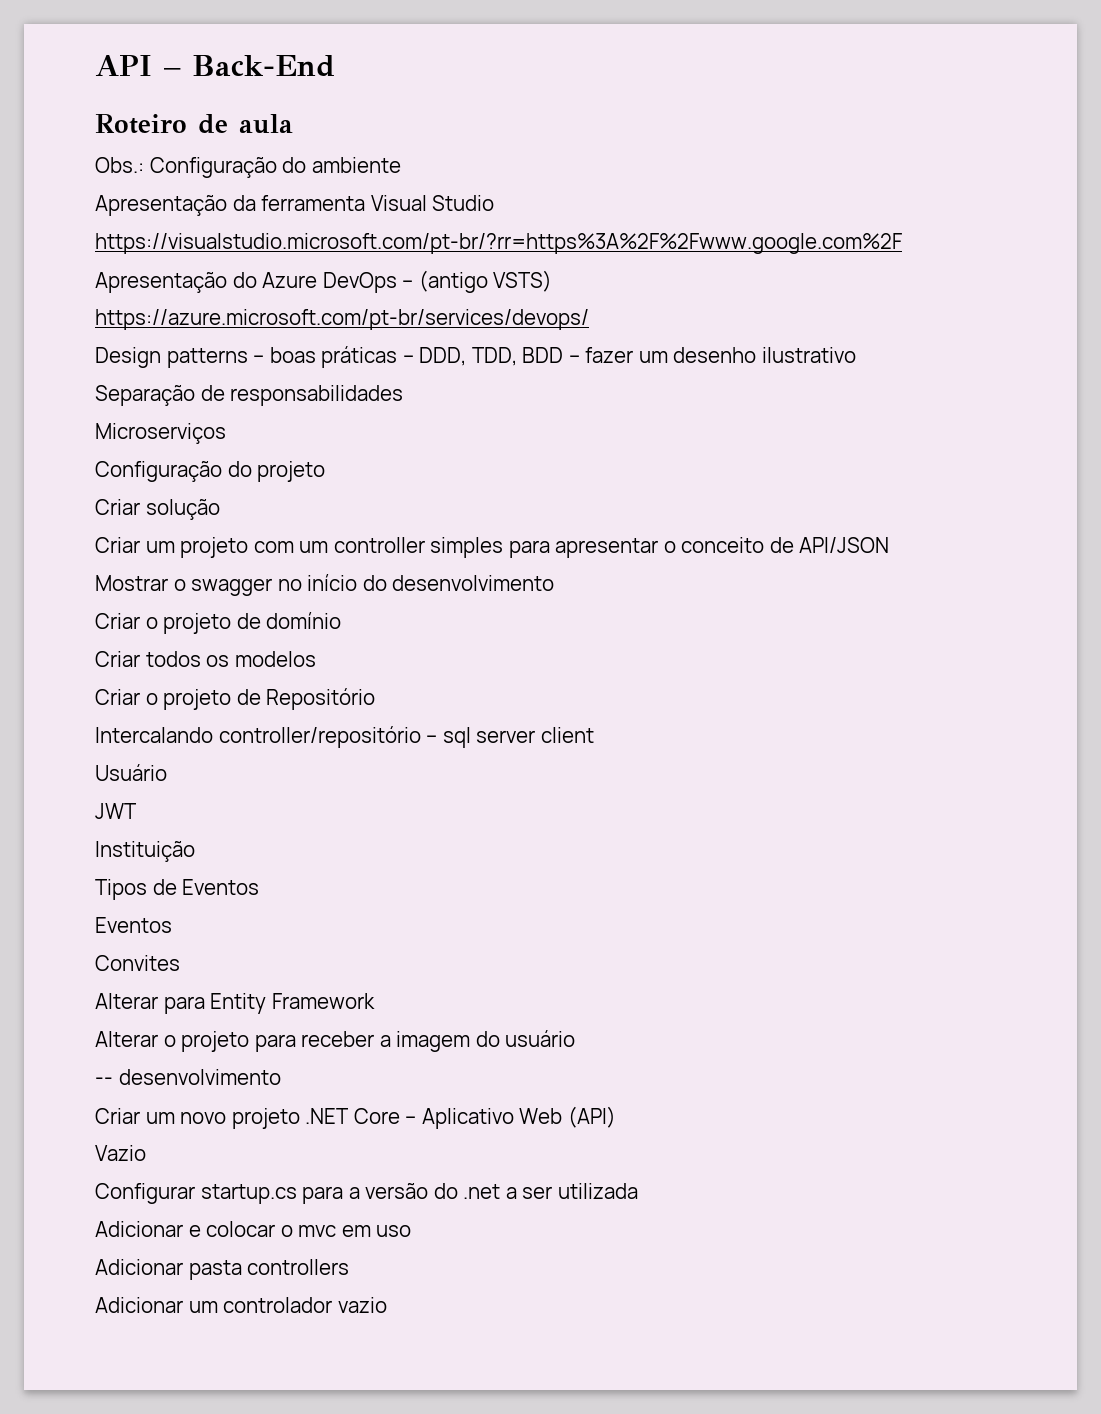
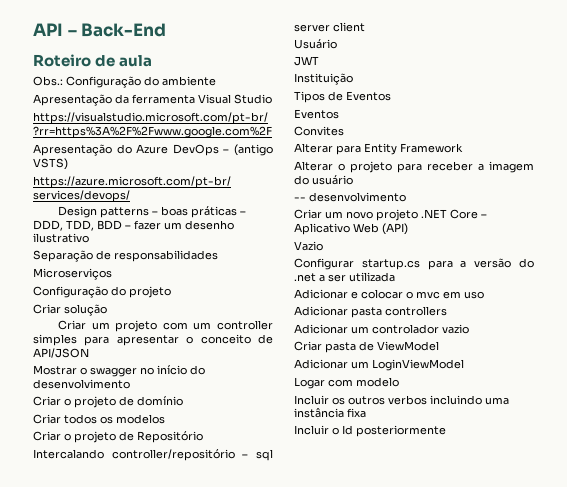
+ Criar pasta de ViewModel
+ Adicionar um LoginViewModel
+ Logar com modelo
+ Incluir os outros verbos incluindo uma instância fixa
+ Incluir o Id posteriormente

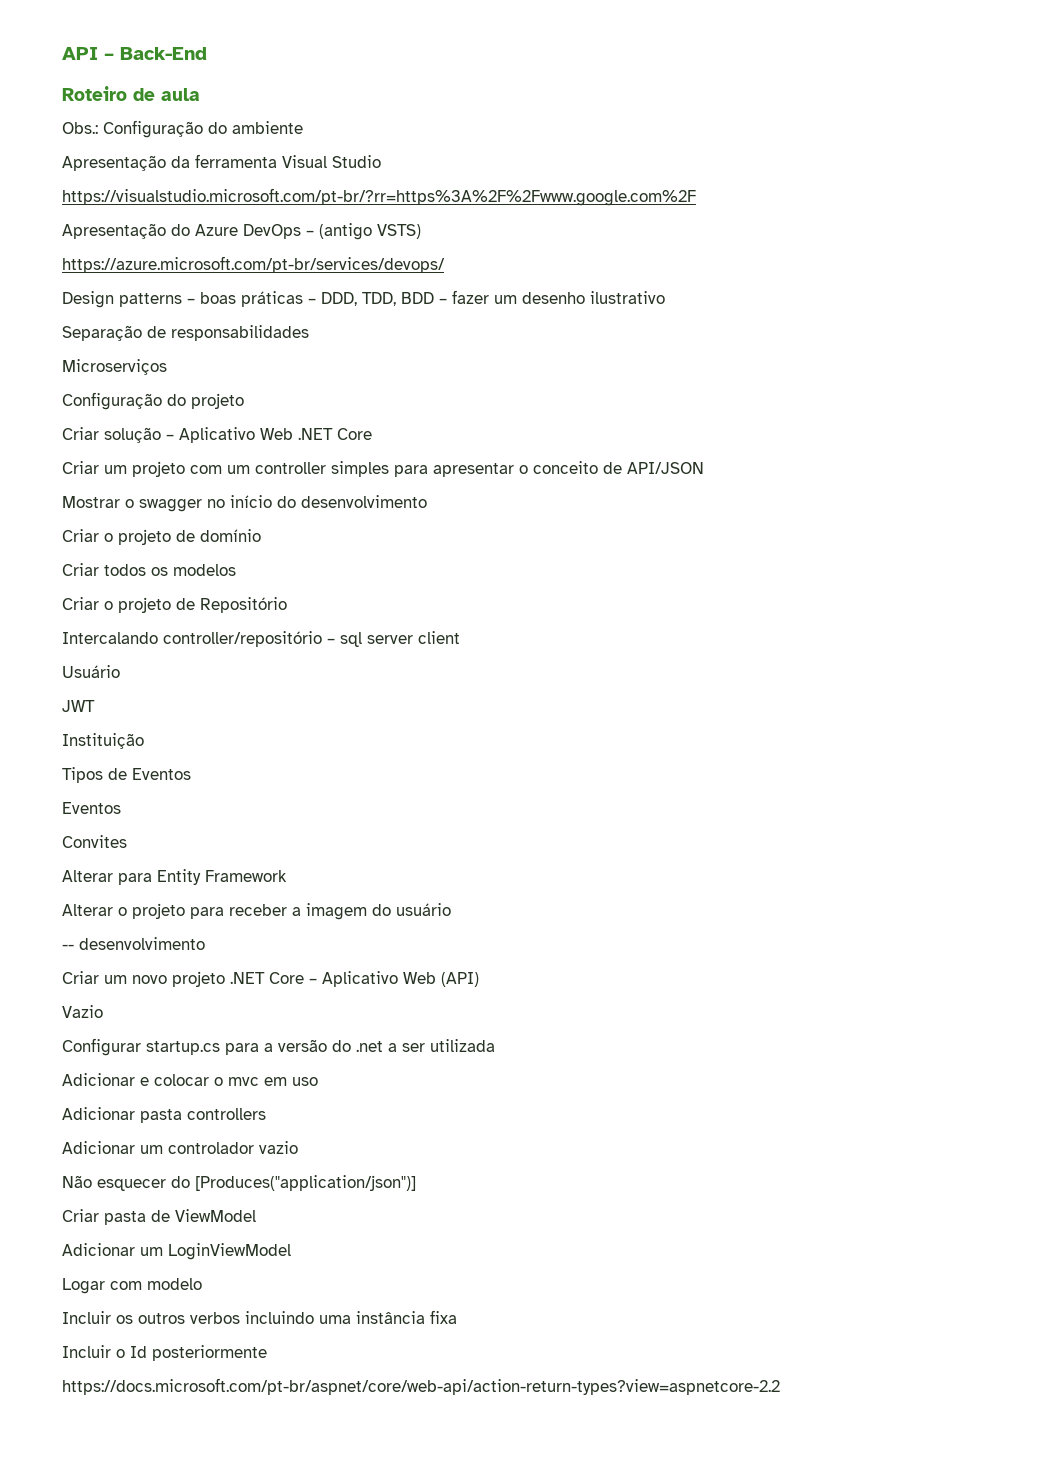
- Criar solução
+ Criar solução – Aplicativo Web .NET Core
+ Não esquecer do [Produces("application/json")]
+ https://docs.microsoft.com/pt-br/aspnet/core/web-api/action-return-types?view=aspnetcore-2.2

